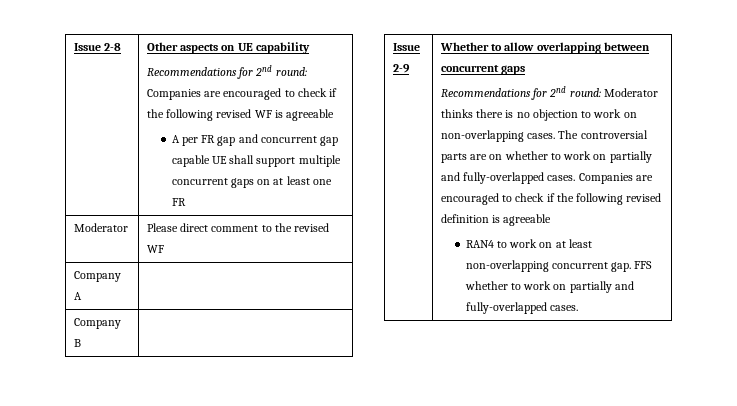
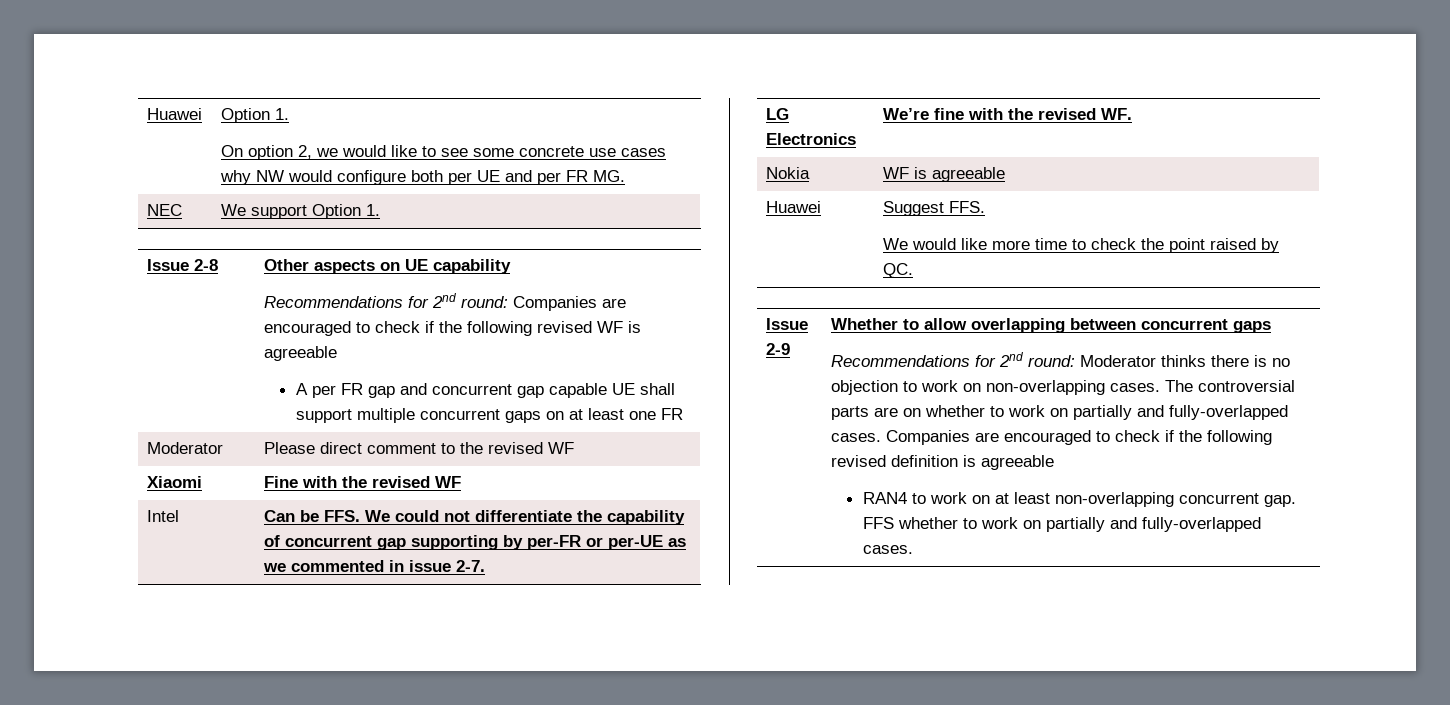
+ Huawei | Option 1.
+ On option 2, we would like to see some concrete use cases why NW would configure both per UE and per FR MG.
+ NEC | We support Option 1.
- Company A |
- Company B |
+ Xiaomi | Fine with the revised WF
+ Intel | Can be FFS. We could not differentiate the capability of concurrent gap supporting by per-FR or per-UE as we commented in issue 2-7.
+ LG Electronics | We’re fine with the revised WF.
+ Nokia | WF is agreeable
+ Huawei | Suggest FFS.
+ We would like more time to check the point raised by QC.

